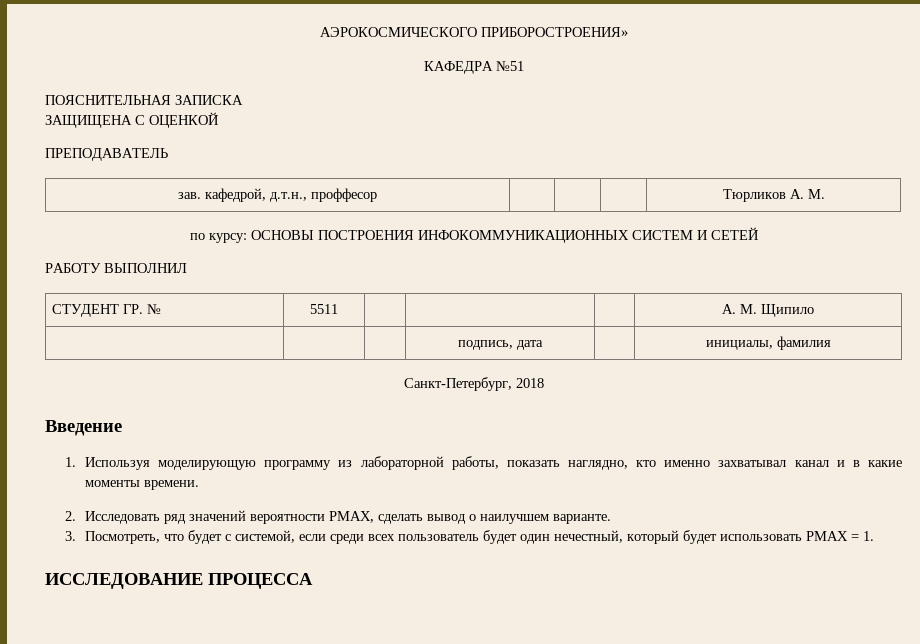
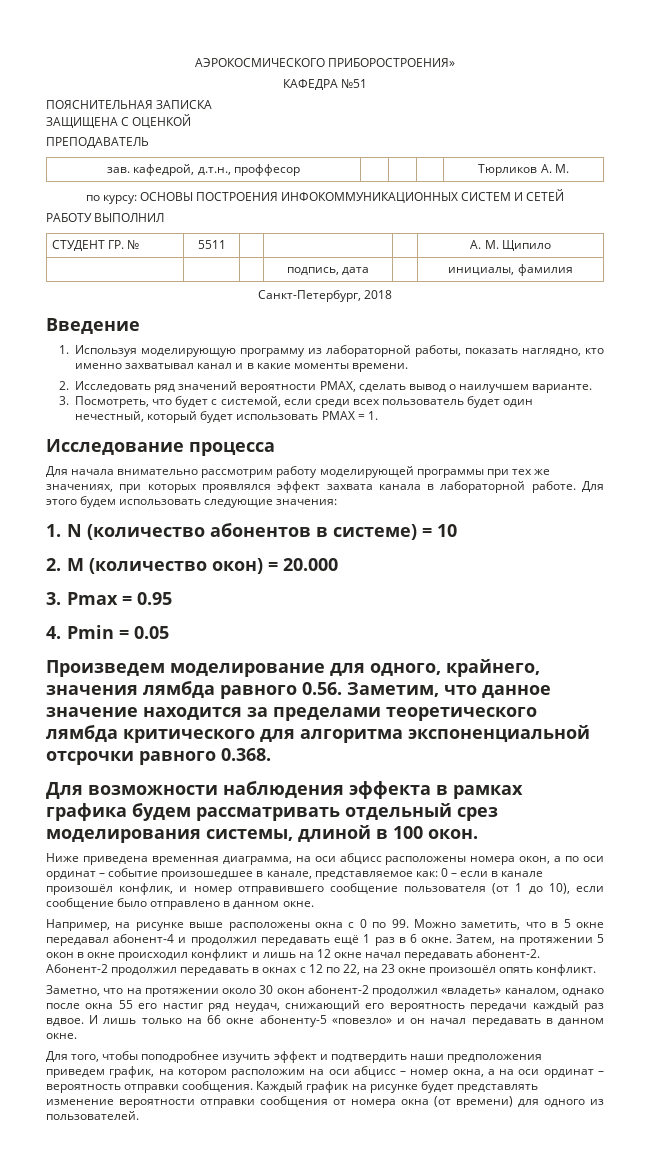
- ИССЛЕДОВАНИЕ ПРОЦЕССА
+ Исследование процесса
+ Для начала внимательно рассмотрим работу моделирующей программы при тех же значениях, при которых проявлялся эффект захвата канала в лабораторной работе. Для этого будем использовать следующие значения:
+ 1. N (количество абонентов в системе) = 10
+ 2. M (количество окон) = 20.000
+ 3. Pmax = 0.95
+ 4. Pmin = 0.05
+ Произведем моделирование для одного, крайнего, значения лямбда равного 0.56. Заметим, что данное значение находится за пределами теоретического лямбда критического для алгоритма экспоненциальной отсрочки равного 0.368.
+ Для возможности наблюдения эффекта в рамках графика будем рассматривать отдельный срез моделирования системы, длиной в 100 окон.
+ Ниже приведена временная диаграмма, на оси абцисс расположены номера окон, а по оси ординат – событие произошедшее в канале, представляемое как: 0 – если в канале произошёл конфлик, и номер отправившего сообщение пользователя (от 1 до 10), если сообщение было отправлено в данном окне.
+ Например, на рисунке выше расположены окна с 0 по 99. Можно заметить, что в 5 окне передавал абонент-4 и продолжил передавать ещё 1 раз в 6 окне. Затем, на протяжении 5 окон в окне происходил конфликт и лишь на 12 окне начал передавать абонент-2. Абонент-2 продолжил передавать в окнах с 12 по 22, на 23 окне произошёл опять конфликт.
+ Заметно, что на протяжении около 30 окон абонент-2 продолжил «владеть» каналом, однако после окна 55 его настиг ряд неудач, снижающий его вероятность передачи каждый раз вдвое. И лишь только на 66 окне абоненту-5 «повезло» и он начал передавать в данном окне.
+ Для того, чтобы поподробнее изучить эффект и подтвердить наши предположения приведем график, на котором расположим на оси абцисс – номер окна, а на оси ординат – вероятность отправки сообщения. Каждый график на рисунке будет представлять изменение вероятности отправки сообщения от номера окна (от времени) для одного из пользователей.

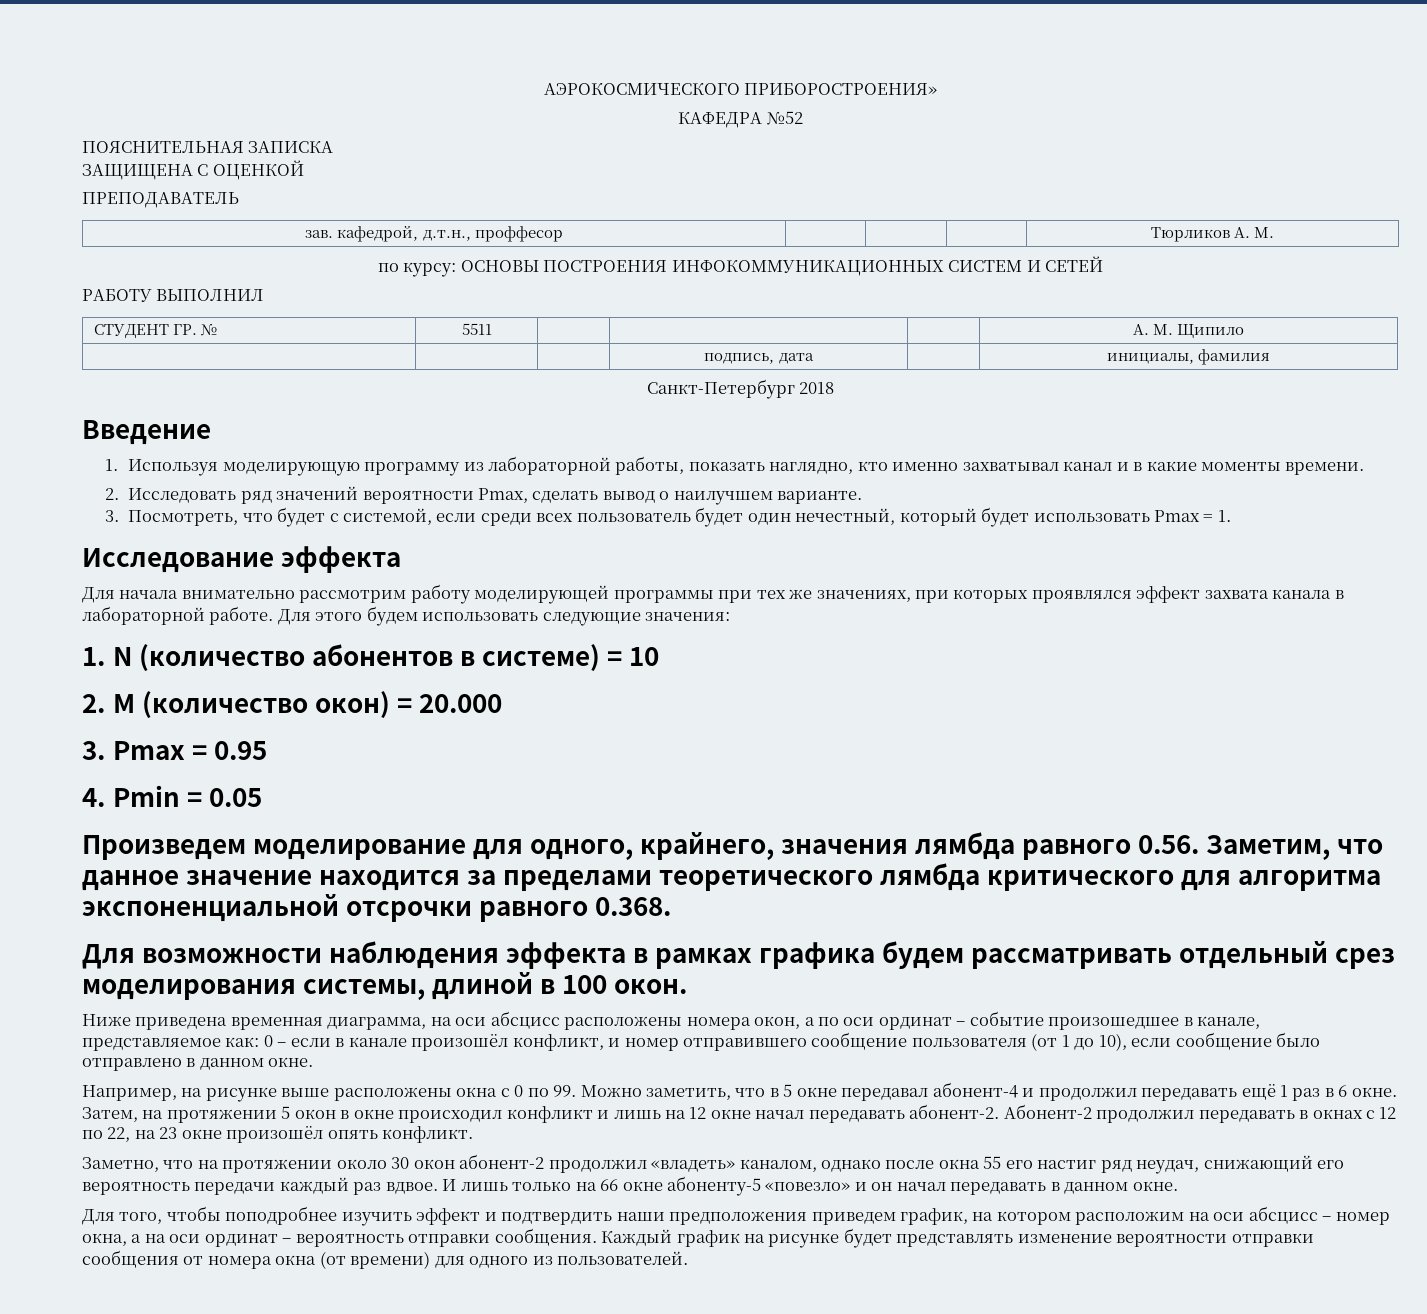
- КАФЕДРА №51
+ КАФЕДРА №52
- Санкт-Петербург, 2018
+ Санкт-Петербург 2018
- 2. Исследовать ряд значений вероятности PMAX, сделать вывод о наилучшем варианте.
+ 2. Исследовать ряд значений вероятности Pmax, сделать вывод о наилучшем варианте.
- 3. Посмотреть, что будет с системой, если среди всех пользователь будет один нечестный, который будет использовать PMAX = 1.
+ 3. Посмотреть, что будет с системой, если среди всех пользователь будет один нечестный, который будет использовать Pmax = 1.
- Исследование процесса
+ Исследование эффекта
- Ниже приведена временная диаграмма, на оси абцисс расположены номера окон, а по оси ординат – событие произошедшее в канале, представляемое как: 0 – если в канале произошёл конфлик, и номер отправившего сообщение пользователя (от 1 до 10), если сообщение было отправлено в данном окне.
+ Ниже приведена временная диаграмма, на оси абсцисс расположены номера окон, а по оси ординат – событие произошедшее в канале, представляемое как: 0 – если в канале произошёл конфликт, и номер отправившего сообщение пользователя (от 1 до 10), если сообщение было отправлено в данном окне.
- Для того, чтобы поподробнее изучить эффект и подтвердить наши предположения приведем график, на котором расположим на оси абцисс – номер окна, а на оси ординат – вероятность отправки сообщения.
+ Для того, чтобы поподробнее изучить эффект и подтвердить наши предположения приведем график, на котором расположим на оси абсцисс – номер окна, а на оси ординат – вероятность отправки сообщения.

